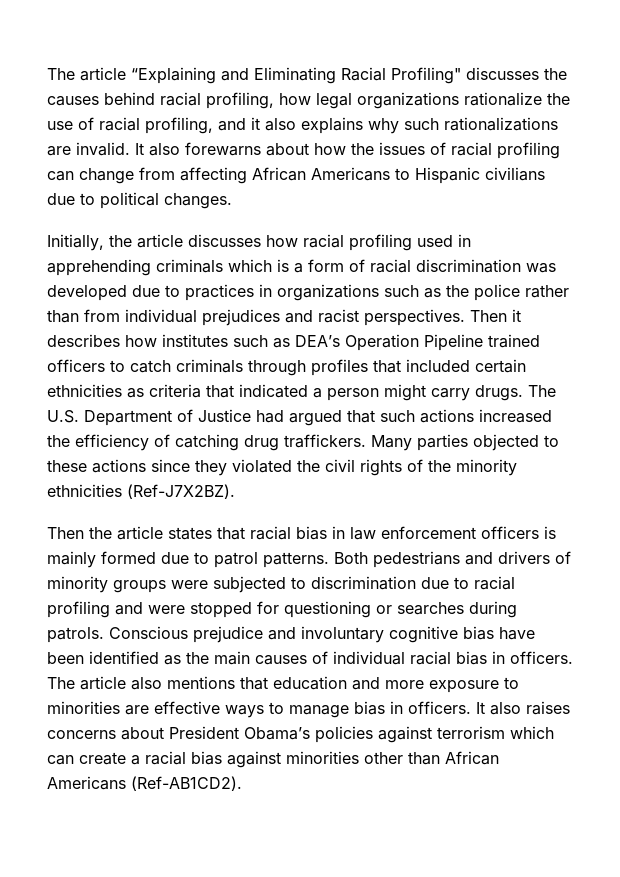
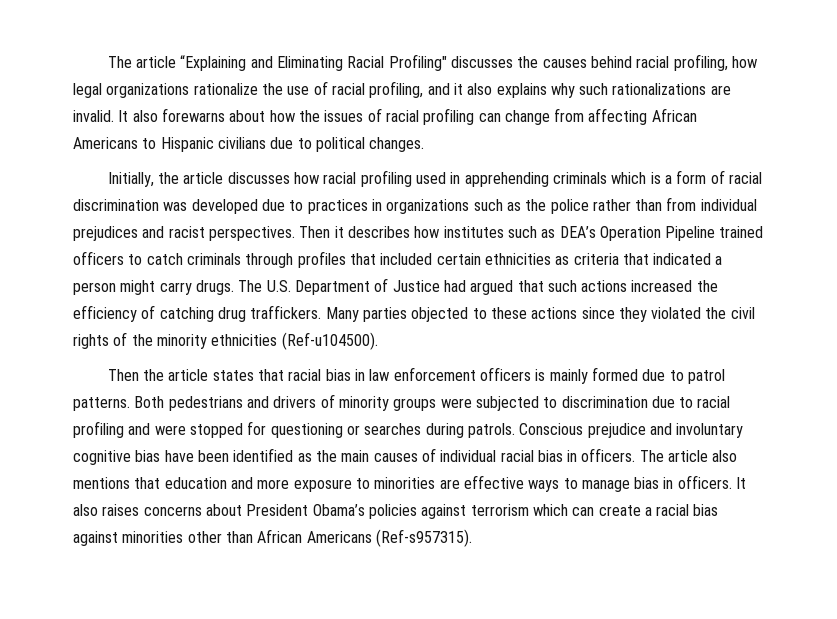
- Many parties objected to these actions since they violated the civil rights of the minority ethnicities (Ref-J7X2BZ).
+ Many parties objected to these actions since they violated the civil rights of the minority ethnicities (Ref-u104500).
- It also raises concerns about President Obama’s policies against terrorism which can create a racial bias against minorities other than African Americans (Ref-AB1CD2).
+ It also raises concerns about President Obama’s policies against terrorism which can create a racial bias against minorities other than African Americans (Ref-s957315).

